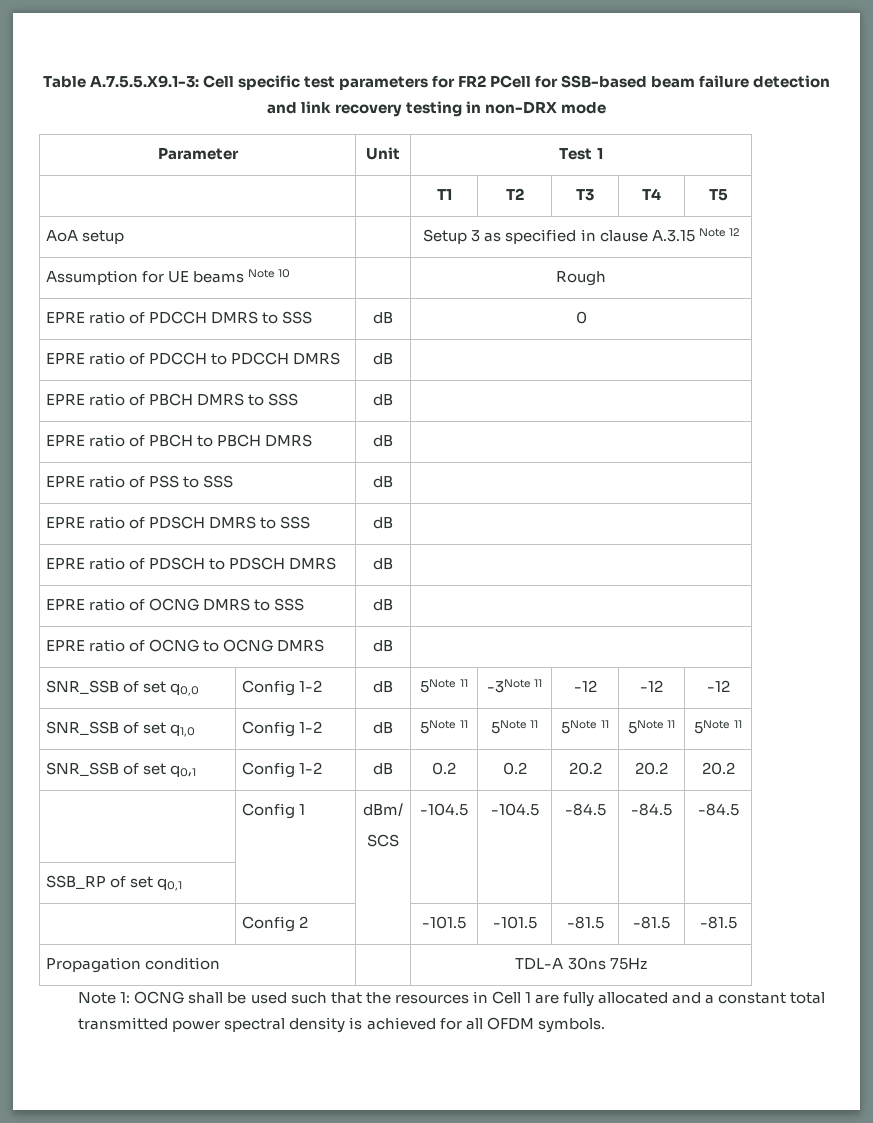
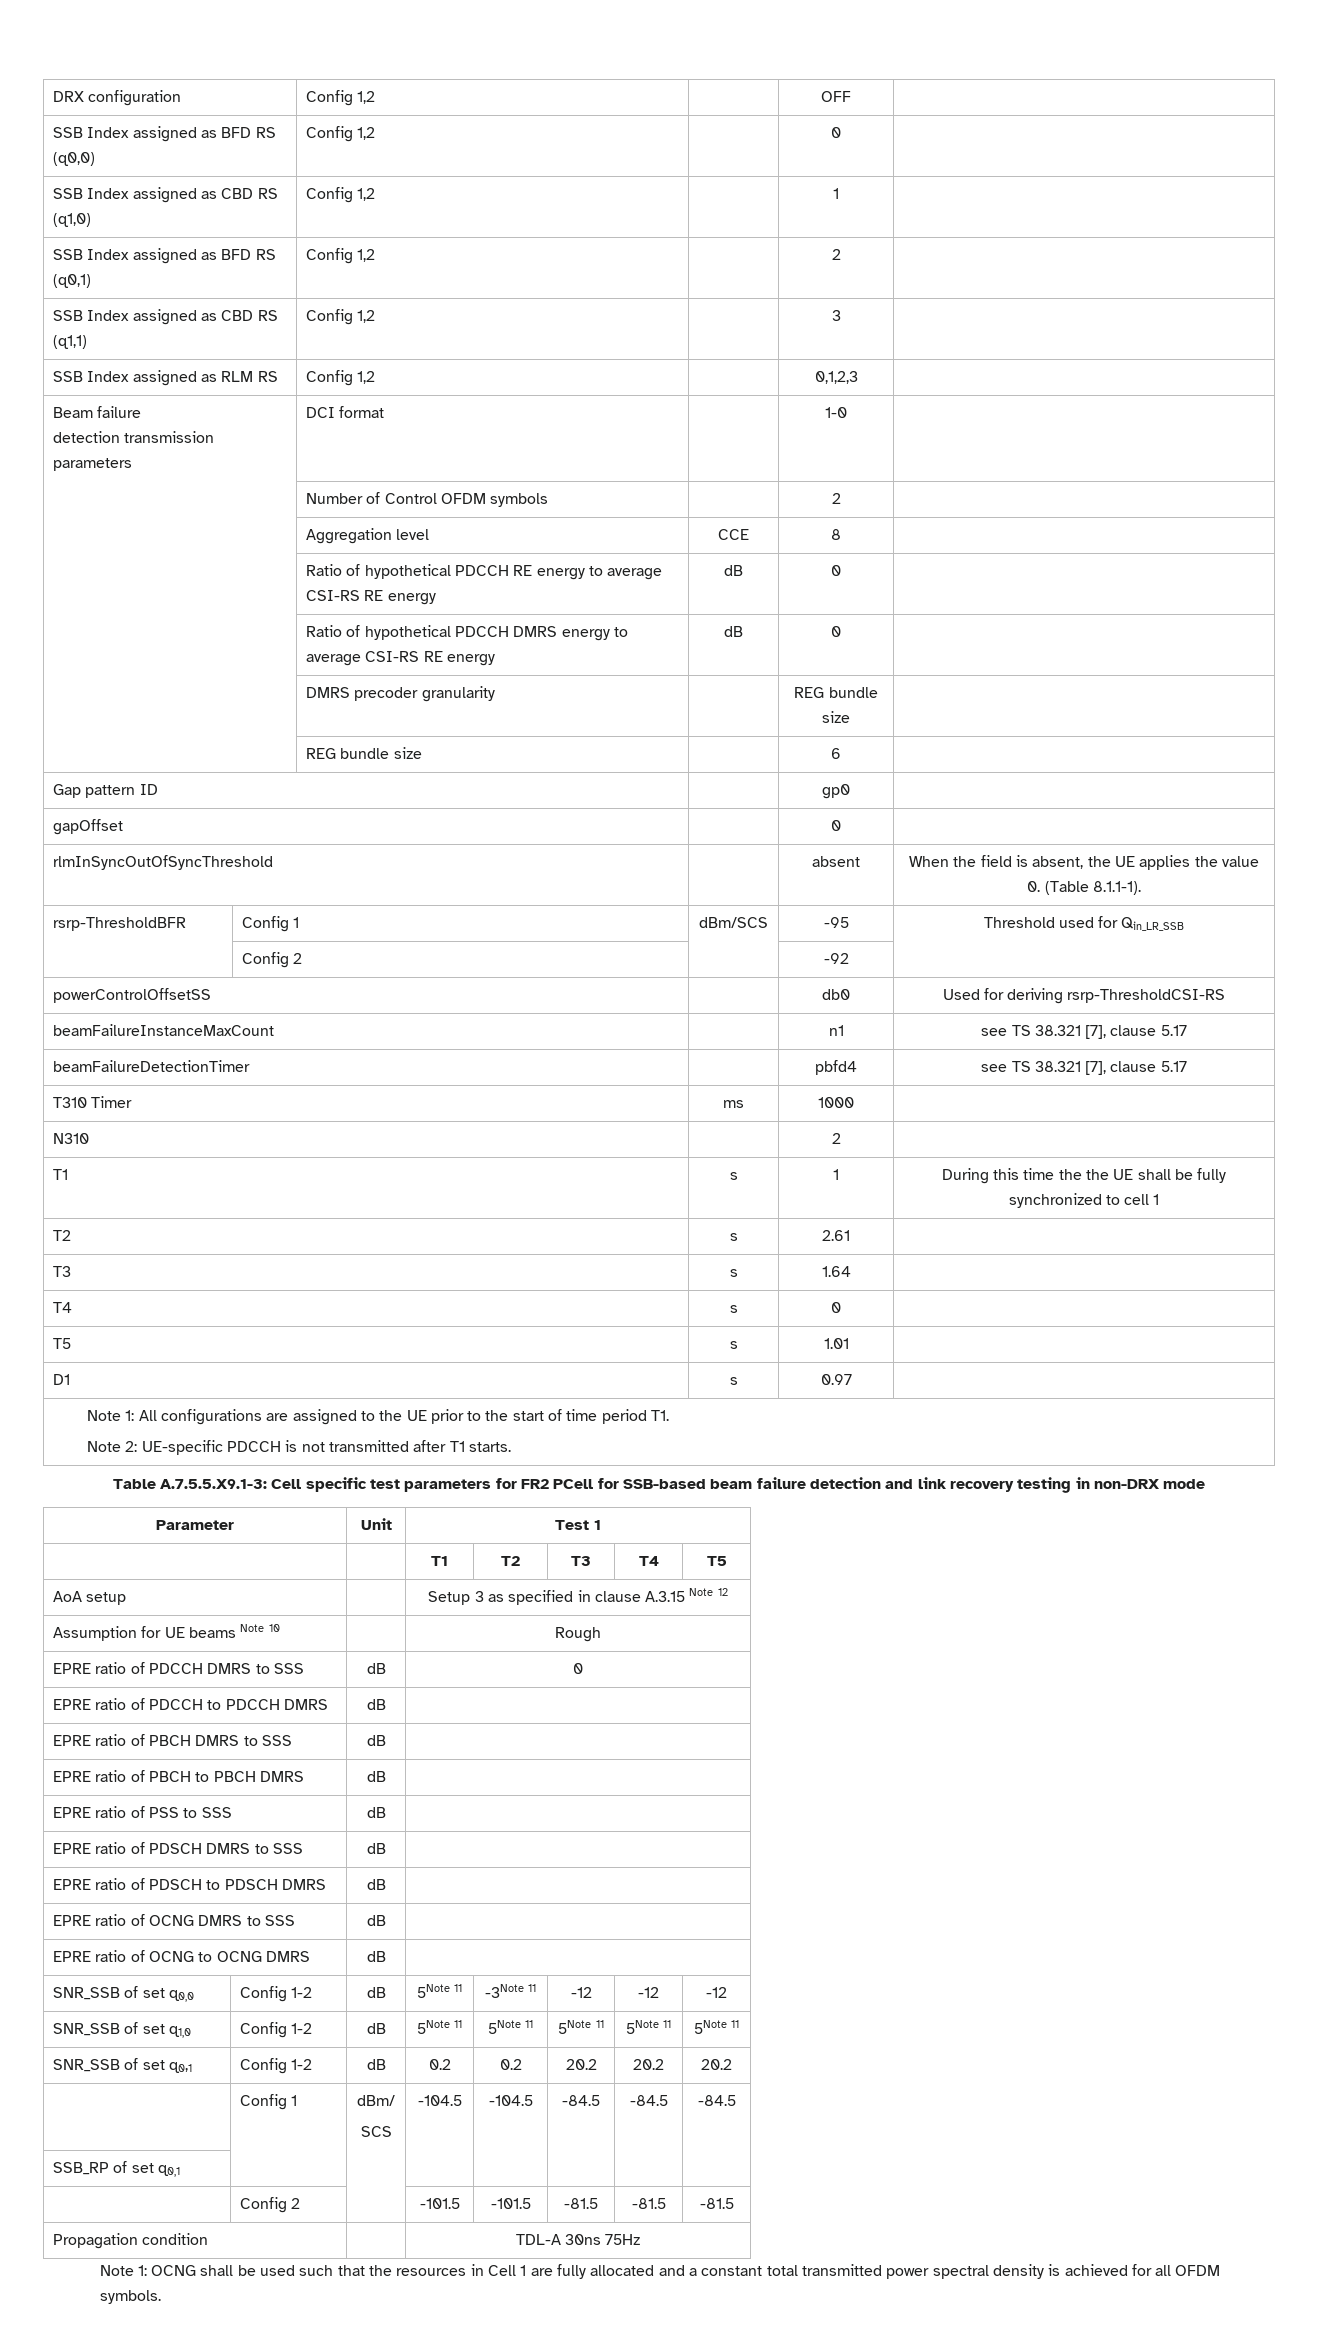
+ DRX configuration | Config 1,2 | | OFF |
+ SSB Index assigned as BFD RS (q0,0) | Config 1,2 | | 0 |
+ SSB Index assigned as CBD RS (q1,0) | Config 1,2 | | 1 |
+ SSB Index assigned as BFD RS (q0,1) | Config 1,2 | | 2 |
+ SSB Index assigned as CBD RS (q1,1) | Config 1,2 | | 3 |
+ SSB Index assigned as RLM RS | Config 1,2 | | 0,1,2,3 |
+ Beam failure
+ detection transmission parameters | DCI format | | 1-0 |
+ | Number of Control OFDM symbols | | 2 |
+ | Aggregation level | CCE | 8 |
+ | Ratio of hypothetical PDCCH RE energy to average CSI-RS RE energy | dB | 0 |
+ | Ratio of hypothetical PDCCH DMRS energy to average CSI-RS RE energy | dB | 0 |
+ | DMRS precoder granularity | | REG bundle size |
+ | REG bundle size | | 6 |
+ Gap pattern ID | | gp0 |
+ gapOffset | | 0 |
+ rlmInSyncOutOfSyncThreshold | | absent | When the field is absent, the UE applies the value 0. (Table 8.1.1-1).
+ rsrp-ThresholdBFR | Config 1 | dBm/SCS | -95 | Threshold used for Qin_LR_SSB
+ | Config 2 | | -92 |
+ powerControlOffsetSS | | db0 | Used for deriving rsrp-ThresholdCSI-RS
+ beamFailureInstanceMaxCount | | n1 | see TS 38.321 [7], clause 5.17
+ beamFailureDetectionTimer | | pbfd4 | see TS 38.321 [7], clause 5.17
+ T310 Timer | ms | 1000 |
+ N310 | | 2 |
+ T1 | s | 1 | During this time the the UE shall be fully synchronized to cell 1
+ T2 | s | 2.61 |
+ T3 | s | 1.64 |
+ T4 | s | 0 |
+ T5 | s | 1.01 |
+ D1 | s | 0.97 |
+ Note 1: All configurations are assigned to the UE prior to the start of time period T1.
+ Note 2: UE-specific PDCCH is not transmitted after T1 starts.

